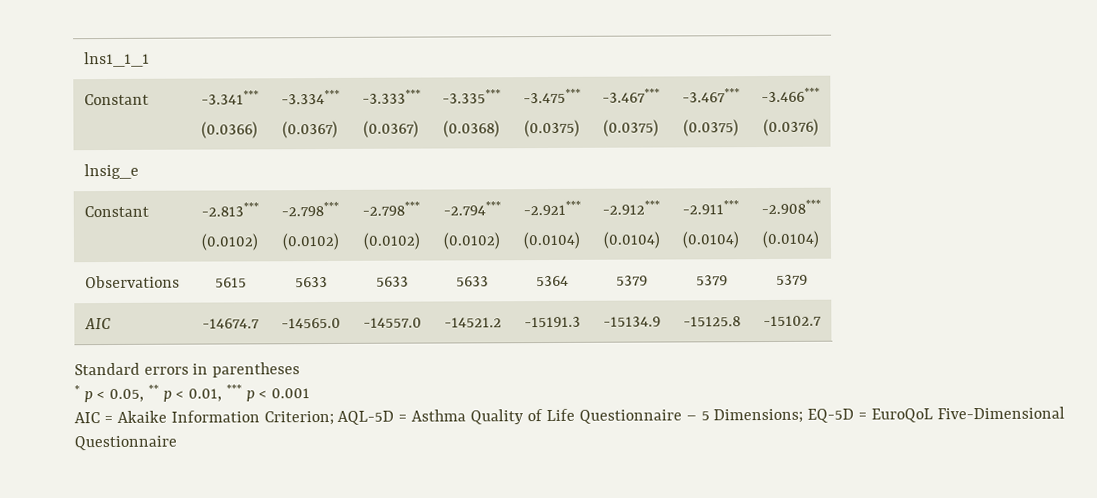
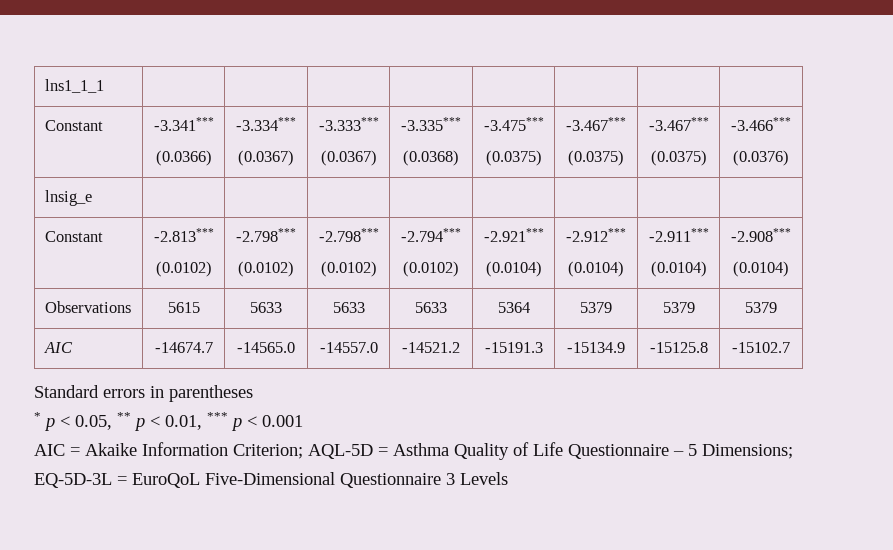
- AIC = Akaike Information Criterion; AQL-5D = Asthma Quality of Life Questionnaire – 5 Dimensions; EQ-5D = EuroQoL Five-Dimensional Questionnaire
+ AIC = Akaike Information Criterion; AQL-5D = Asthma Quality of Life Questionnaire – 5 Dimensions; EQ-5D-3L = EuroQoL Five-Dimensional Questionnaire 3 Levels

